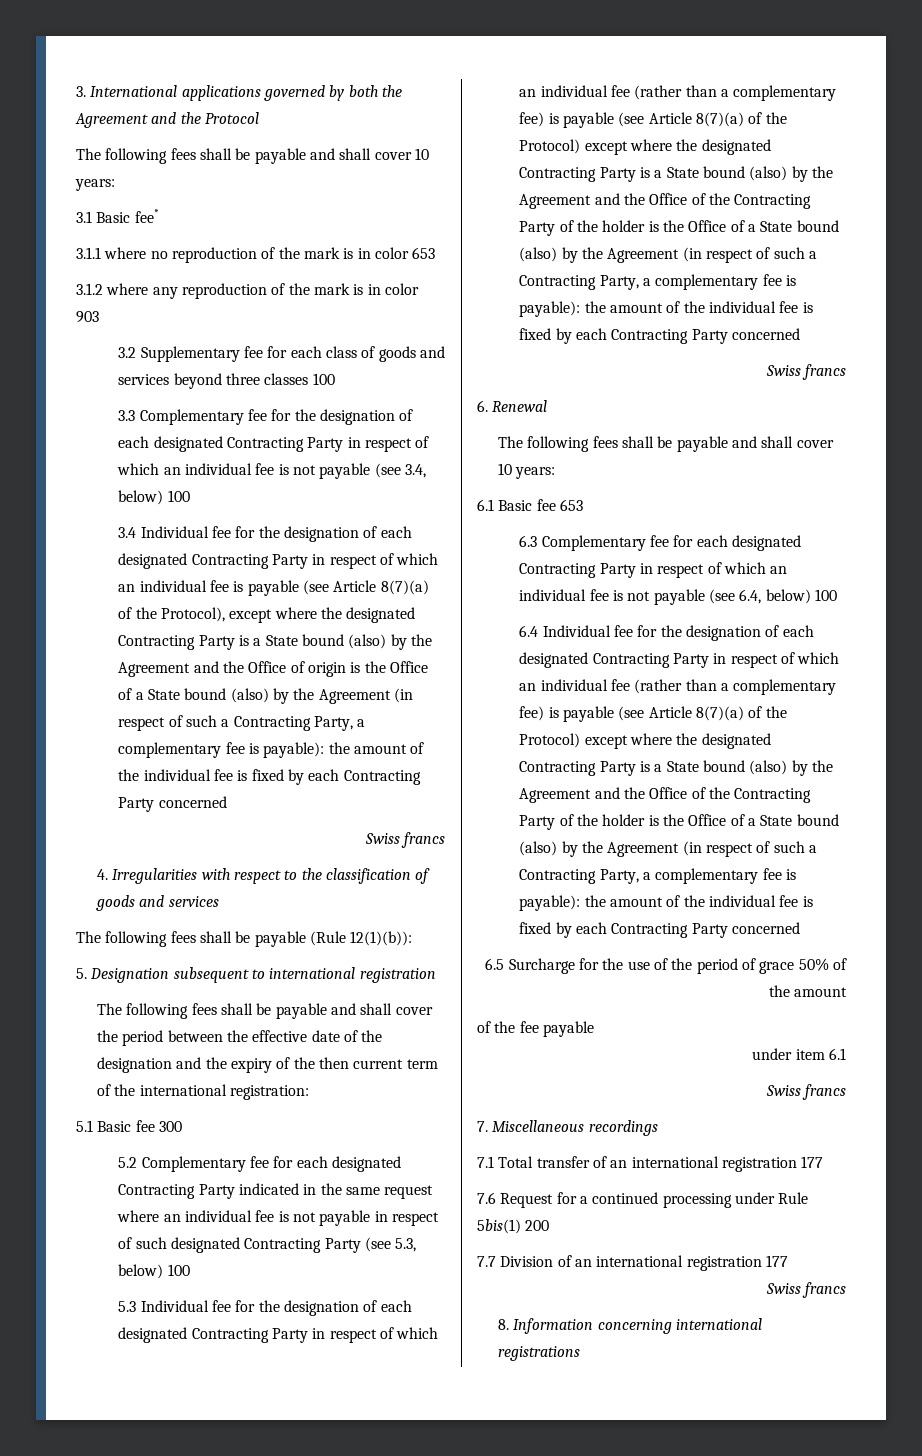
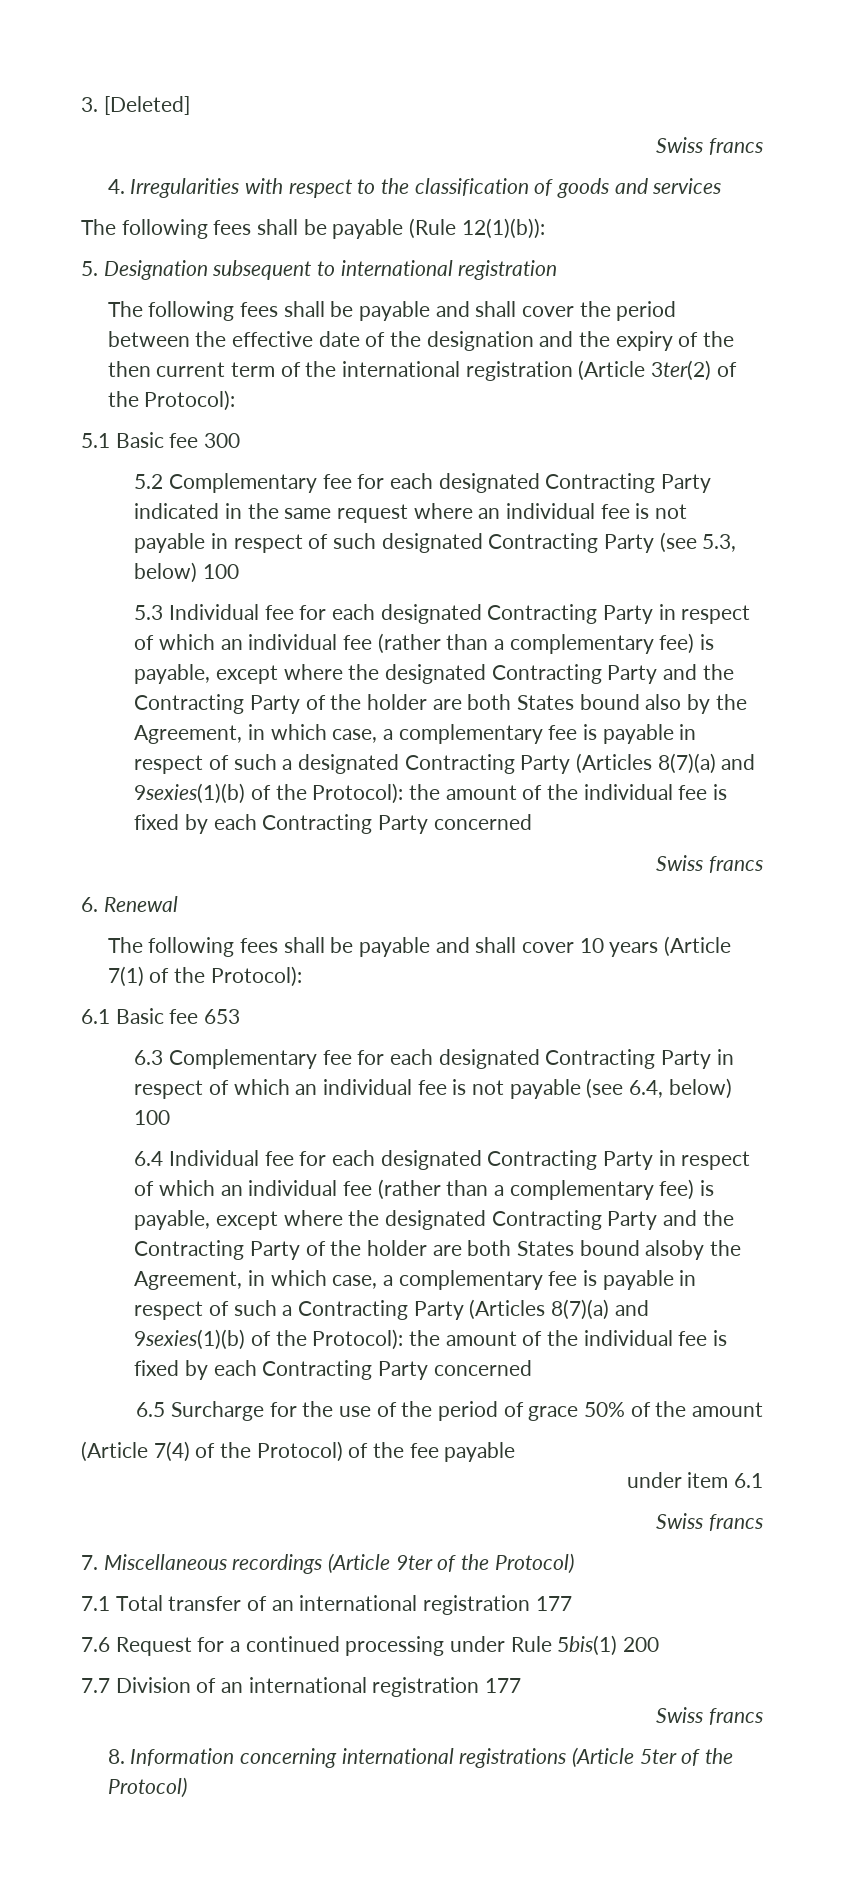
- 3. International applications governed by both the Agreement and the Protocol
- The following fees shall be payable and shall cover 10 years:
- 3.1 Basic fee*
- 3.1.1 where no reproduction of the mark is in color 653
- 3.1.2 where any reproduction of the mark is in color 903
- 3.2 Supplementary fee for each class of goods and services beyond three classes 100
- 3.3 Complementary fee for the designation of each designated Contracting Party in respect of which an individual fee is not payable (see 3.4, below) 100
- 3.4 Individual fee for the designation of each designated Contracting Party in respect of which an individual fee is payable (see Article 8(7)(a) of the Protocol), except where the designated Contracting Party is a State bound (also) by the Agreement and the Office of origin is the Office of a State bound (also) by the Agreement (in respect of such a Contracting Party, a complementary fee is payable): the amount of the individual fee is fixed by each Contracting Party concerned
+ 3. [Deleted]
- The following fees shall be payable and shall cover the period between the effective date of the designation and the expiry of the then current term of the international registration:
+ The following fees shall be payable and shall cover the period between the effective date of the designation and the expiry of the then current term of the international registration (Article 3ter(2) of the Protocol):
- 5.3 Individual fee for the designation of each designated Contracting Party in respect of which an individual fee (rather than a complementary fee) is payable (see Article 8(7)(a) of the Protocol) except where the designated Contracting Party is a State bound (also) by the Agreement and the Office of the Contracting Party of the holder is the Office of a State bound (also) by the Agreement (in respect of such a Contracting Party, a complementary fee is payable): the amount of the individual fee is fixed by each Contracting Party concerned
+ 5.3 Individual fee for each designated Contracting Party in respect of which an individual fee (rather than a complementary fee) is payable, except where the designated Contracting Party and the Contracting Party of the holder are both States bound also by the Agreement, in which case, a complementary fee is payable in respect of such a designated Contracting Party (Articles 8(7)(a) and 9sexies(1)(b) of the Protocol): the amount of the individual fee is fixed by each Contracting Party concerned
  6. Renewal
- The following fees shall be payable and shall cover 10 years:
+ The following fees shall be payable and shall cover 10 years (Article 7(1) of the Protocol):
- 6.4 Individual fee for the designation of each designated Contracting Party in respect of which an individual fee (rather than a complementary fee) is payable (see Article 8(7)(a) of the Protocol) except where the designated Contracting Party is a State bound (also) by the Agreement and the Office of the Contracting Party of the holder is the Office of a State bound (also) by the Agreement (in respect of such a Contracting Party, a complementary fee is payable): the amount of the individual fee is fixed by each Contracting Party concerned
+ 6.4 Individual fee for each designated Contracting Party in respect of which an individual fee (rather than a complementary fee) is payable, except where the designated Contracting Party and the Contracting Party of the holder are both States bound alsoby the Agreement, in which case, a complementary fee is payable in respect of such a Contracting Party (Articles 8(7)(a) and 9sexies(1)(b) of the Protocol): the amount of the individual fee is fixed by each Contracting Party concerned
- of the fee payable
+ (Article 7(4) of the Protocol) of the fee payable
- 7. Miscellaneous recordings
+ 7. Miscellaneous recordings (Article 9ter of the Protocol)
- 8. Information concerning international registrations
+ 8. Information concerning international registrations (Article 5ter of the Protocol)

